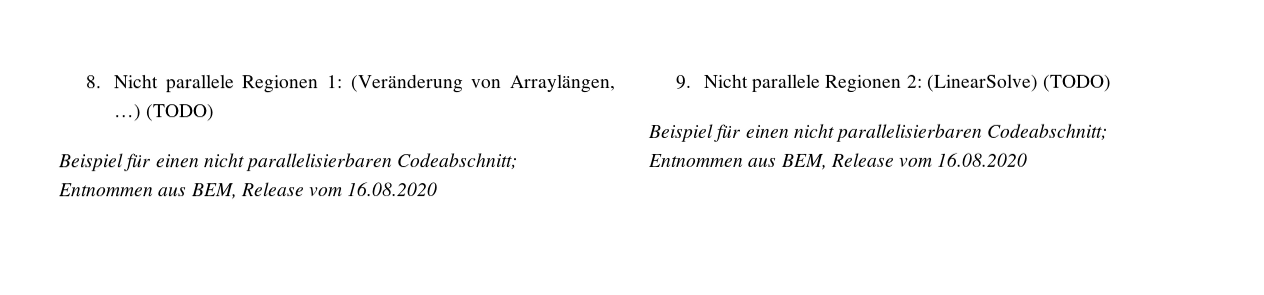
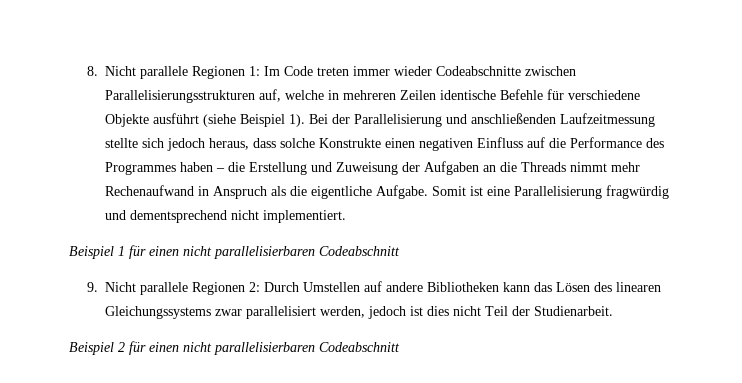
- 8. Nicht parallele Regionen 1: (Veränderung von Arraylängen, …) (TODO)
- Beispiel für einen nicht parallelisierbaren Codeabschnitt; Entnommen aus BEM, Release vom 16.08.2020
+ 8. Nicht parallele Regionen 1: Im Code treten immer wieder Codeabschnitte zwischen Parallelisierungsstrukturen auf, welche in mehreren Zeilen identische Befehle für verschiedene Objekte ausführt (siehe Beispiel 1). Bei der Parallelisierung und anschließenden Laufzeitmessung stellte sich jedoch heraus, dass solche Konstrukte einen negativen Einfluss auf die Performance des Programmes haben – die Erstellung und Zuweisung der Aufgaben an die Threads nimmt mehr Rechenaufwand in Anspruch als die eigentliche Aufgabe. Somit ist eine Parallelisierung fragwürdig und dementsprechend nicht implementiert.
+ Beispiel 1 für einen nicht parallelisierbaren Codeabschnitt
- 9. Nicht parallele Regionen 2: (LinearSolve) (TODO)
- Beispiel für einen nicht parallelisierbaren Codeabschnitt; Entnommen aus BEM, Release vom 16.08.2020
+ 9. Nicht parallele Regionen 2: Durch Umstellen auf andere Bibliotheken kann das Lösen des linearen Gleichungssystems zwar parallelisiert werden, jedoch ist dies nicht Teil der Studienarbeit.
+ Beispiel 2 für einen nicht parallelisierbaren Codeabschnitt

